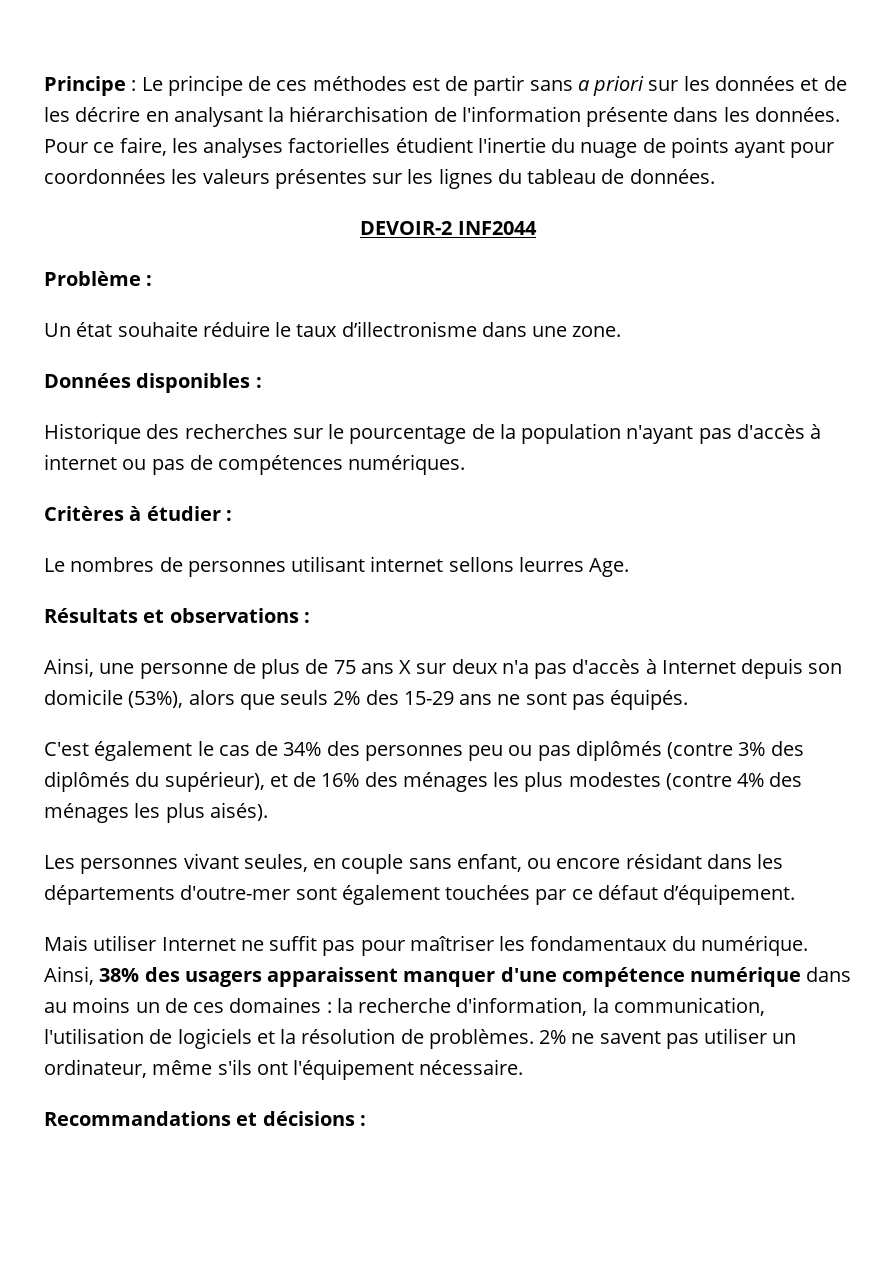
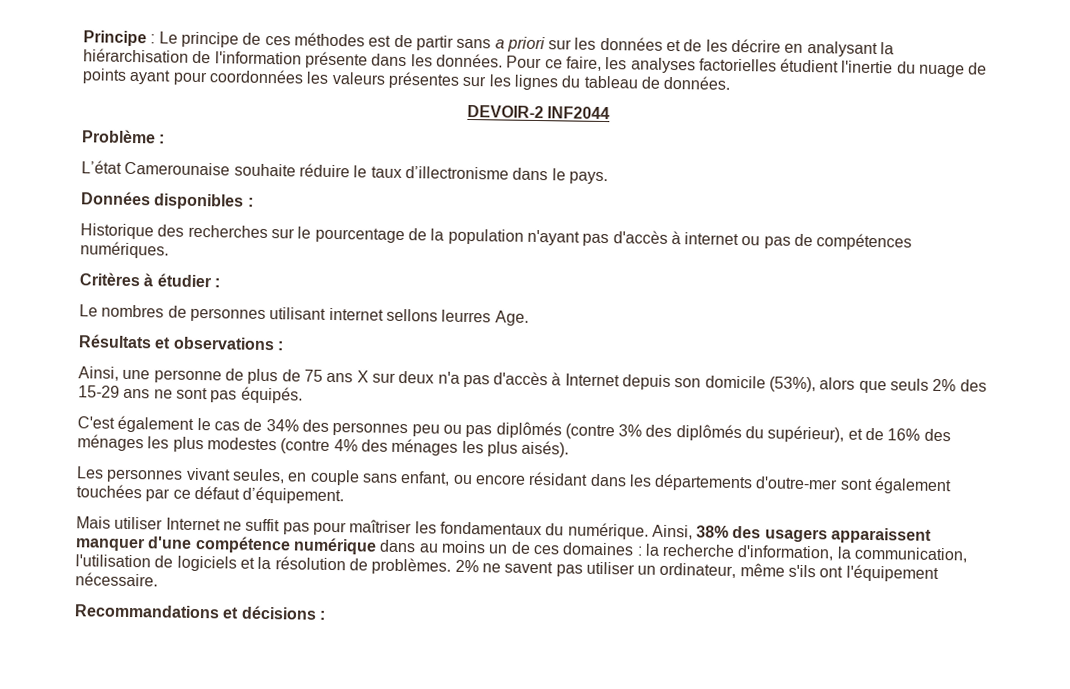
- Un état souhaite réduire le taux d’illectronisme dans une zone.
+ L’état Camerounaise souhaite réduire le taux d’illectronisme dans le pays.

